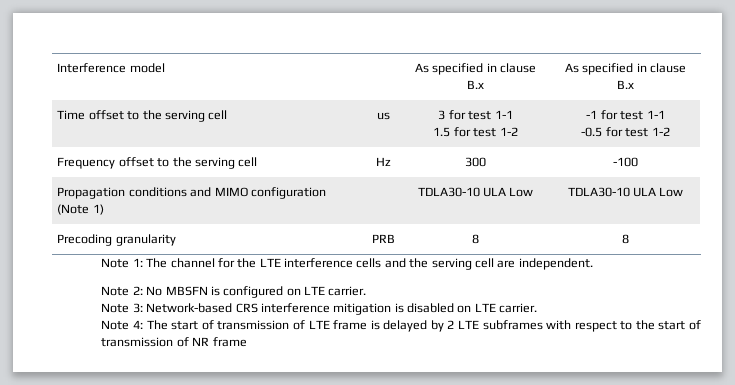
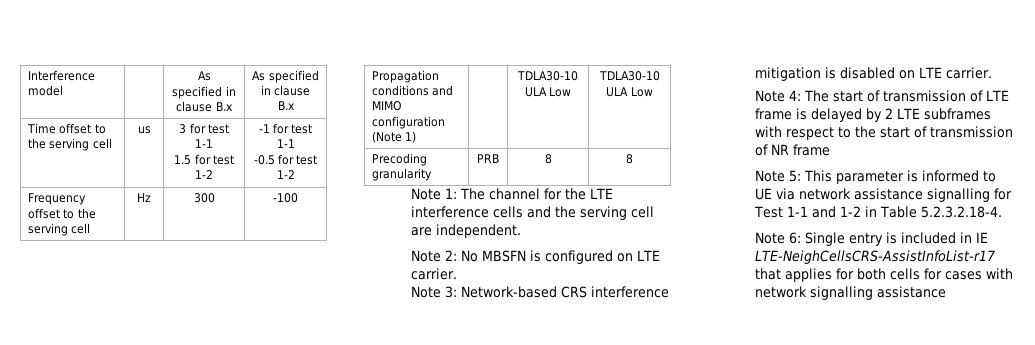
+ Note 5: This parameter is informed to UE via network assistance signalling for Test 1-1 and 1-2 in Table 5.2.3.2.18-4.
+ Note 6: Single entry is included in IE LTE-NeighCellsCRS-AssistInfoList-r17 that applies for both cells for cases with network signalling assistance

